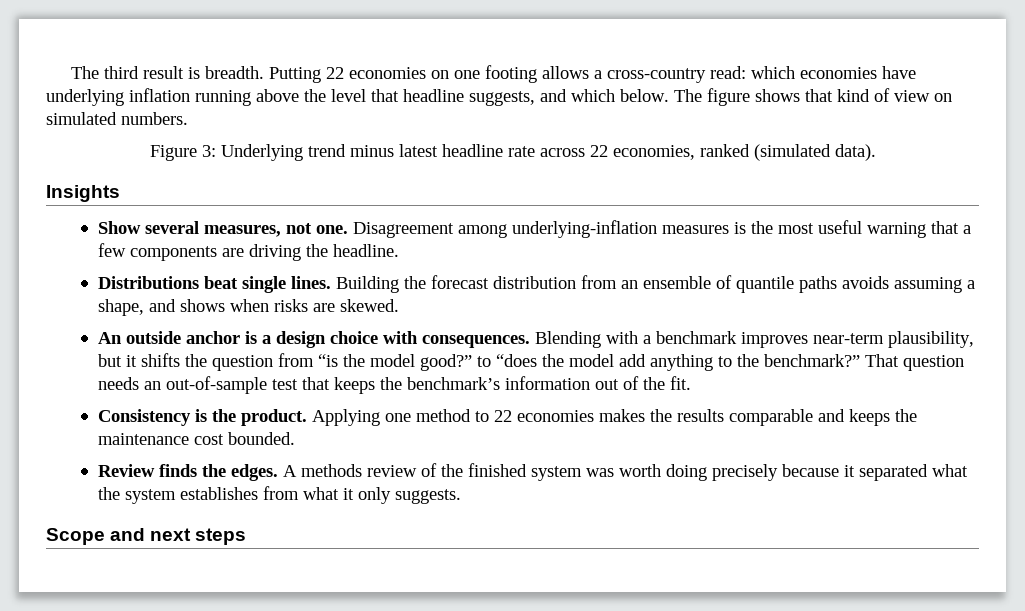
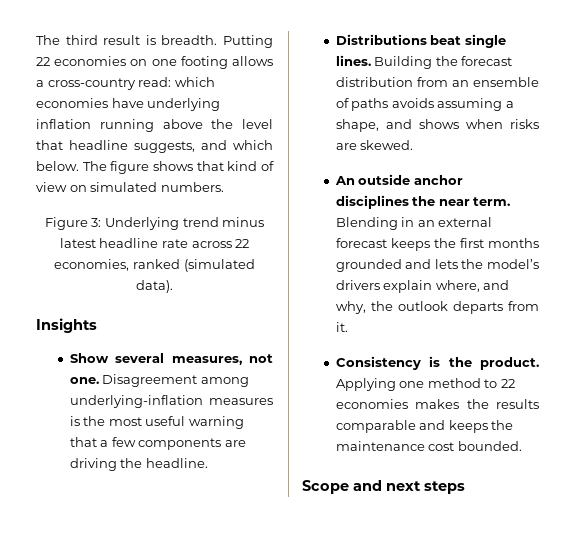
- Building the forecast distribution from an ensemble of quantile paths avoids assuming a shape, and shows when risks are skewed.
+ Building the forecast distribution from an ensemble of paths avoids assuming a shape, and shows when risks are skewed.
- An outside anchor is a design choice with consequences. Blending with a benchmark improves near-term plausibility, but it shifts the question from “is the model good?” to “does the model add anything to the benchmark?” That question needs an out-of-sample test that keeps the benchmark’s information out of the fit.
+ An outside anchor disciplines the near term. Blending in an external forecast keeps the first months grounded and lets the model’s drivers explain where, and why, the outlook departs from it.
- Review finds the edges. A methods review of the finished system was worth doing precisely because it separated what the system establishes from what it only suggests.

